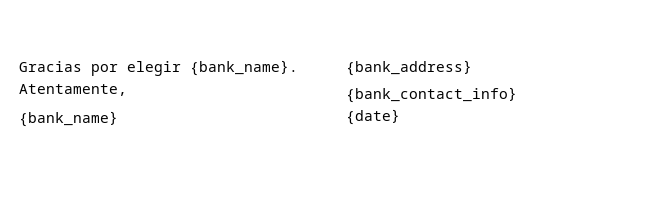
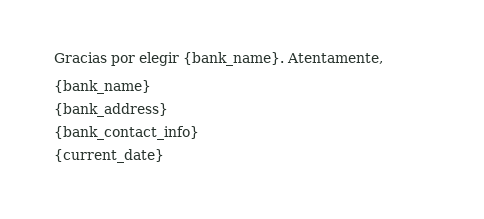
- {date}
+ {current_date}

